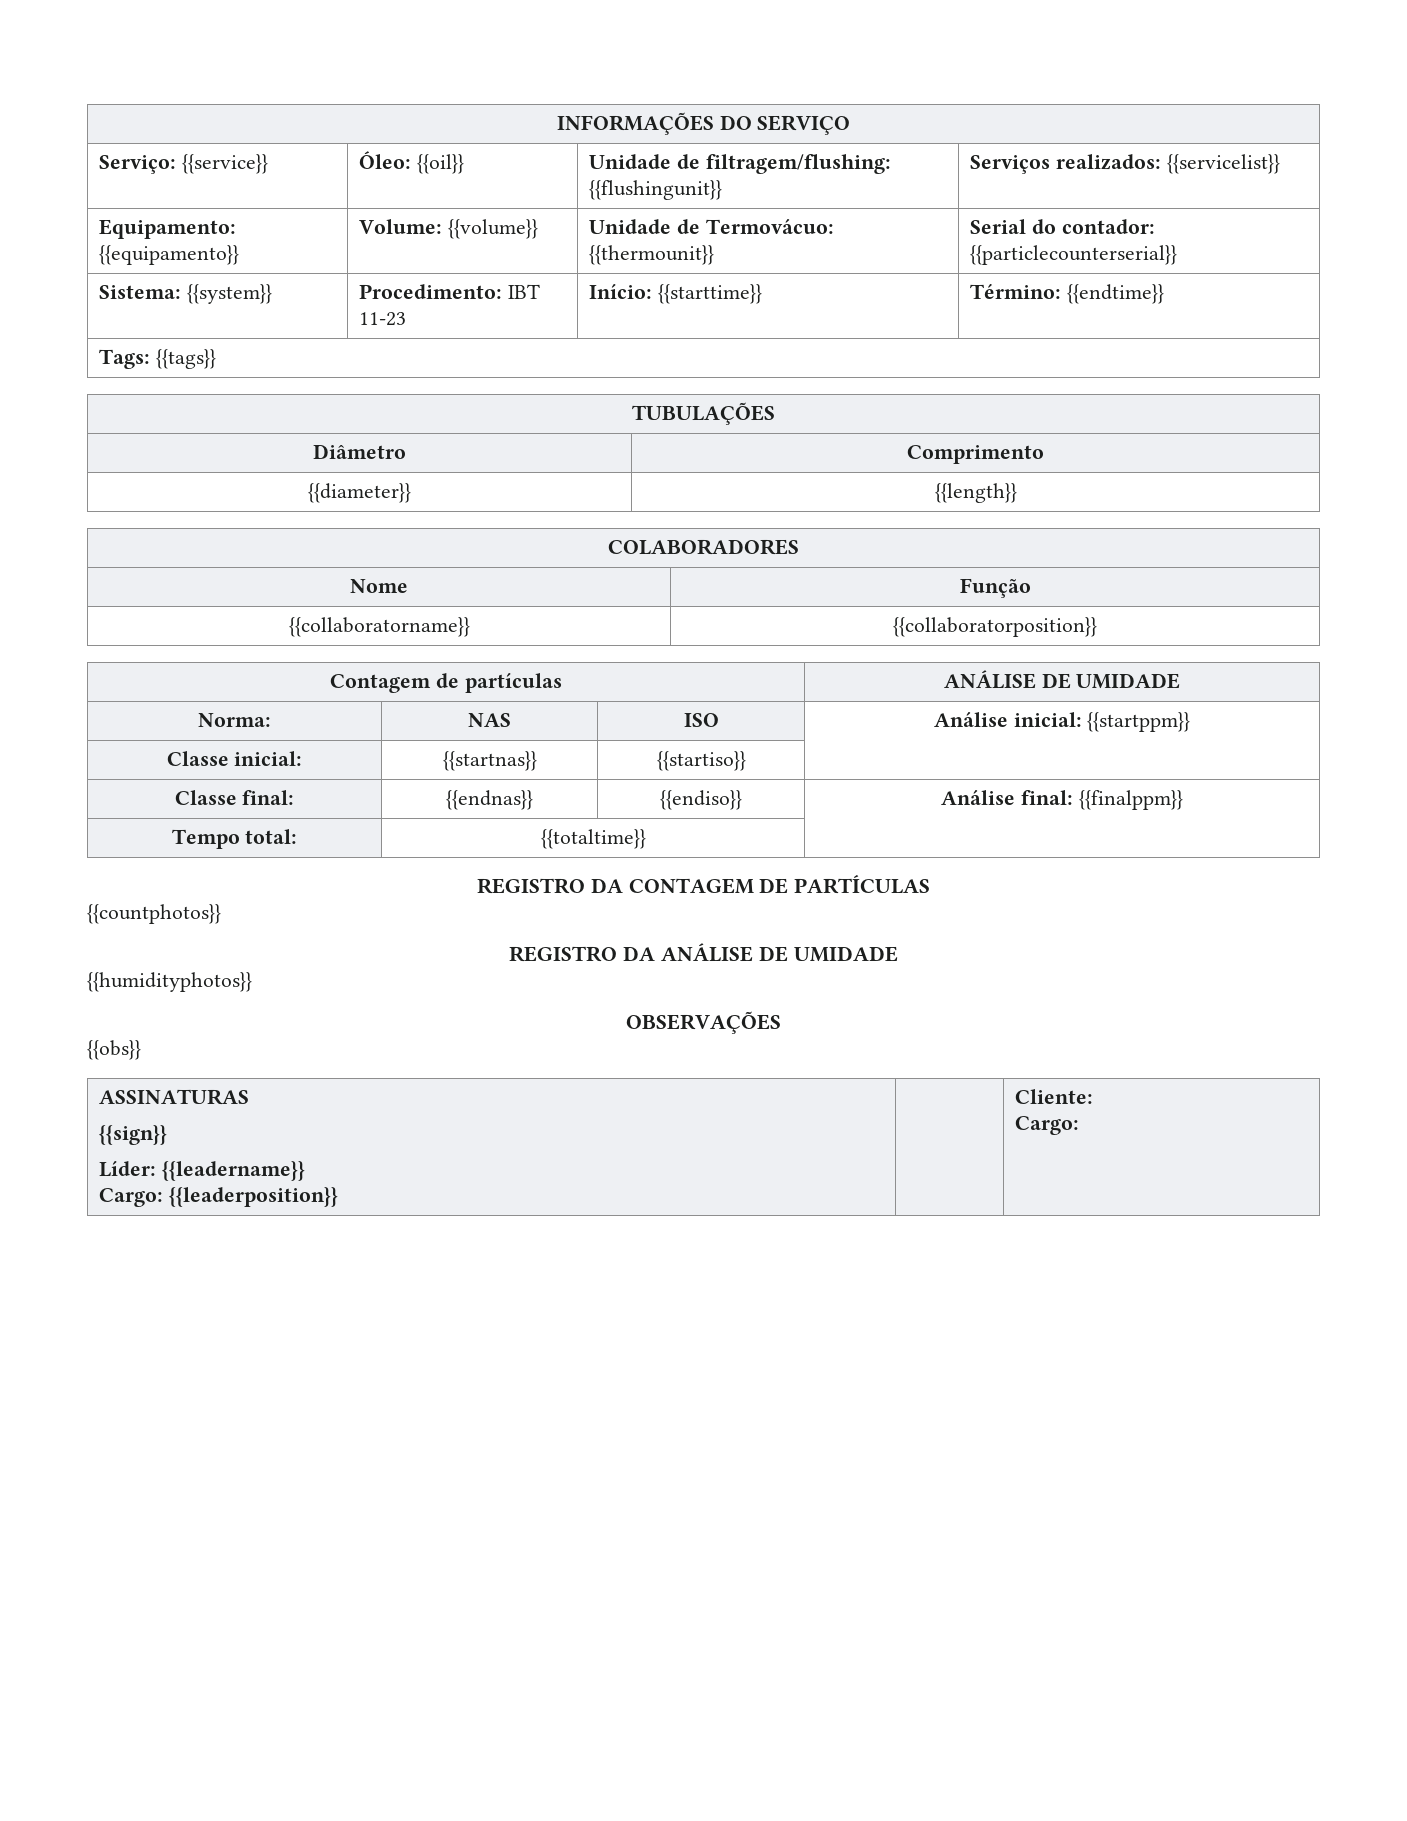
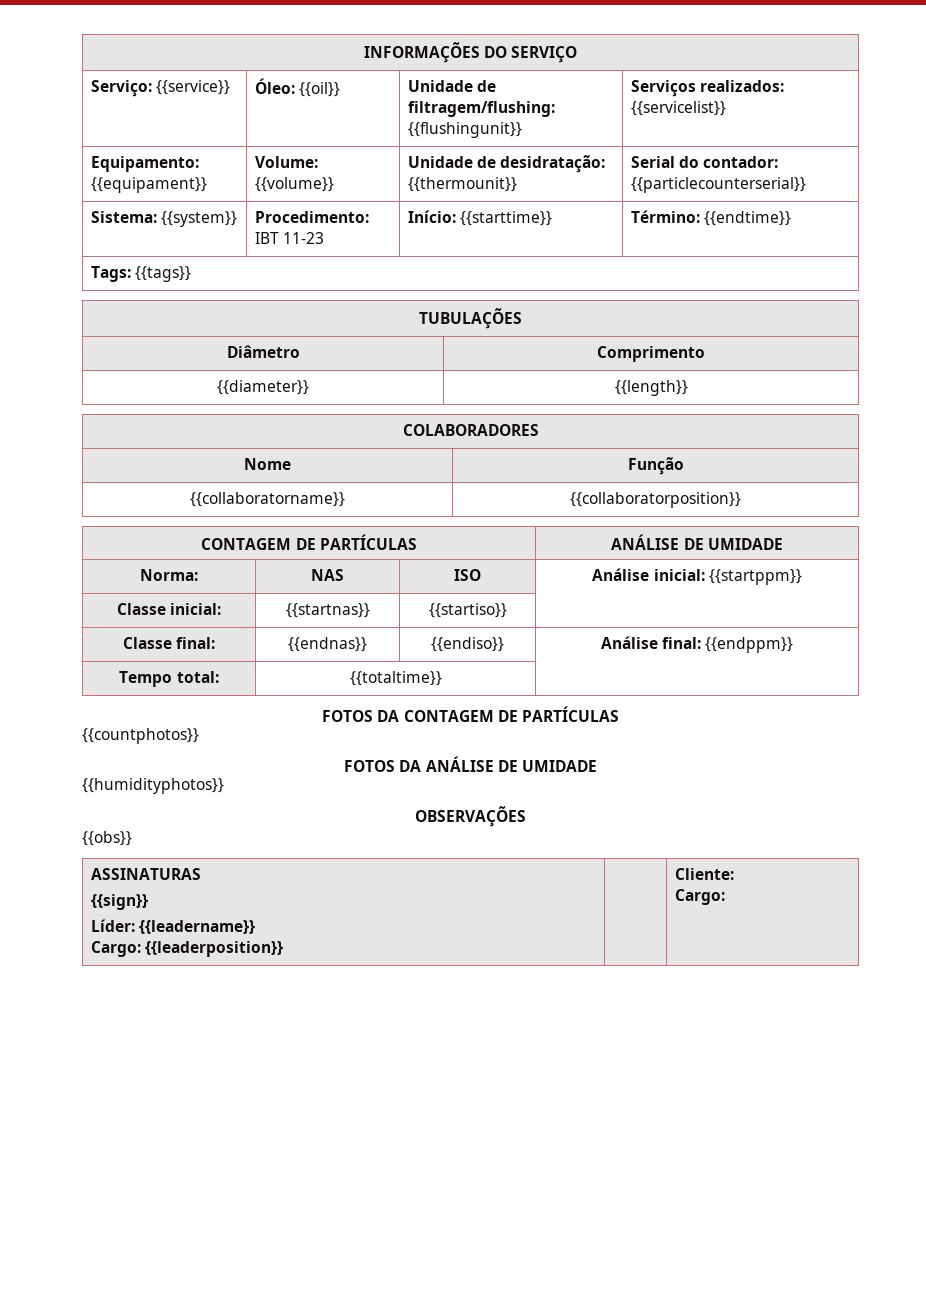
- Equipamento: {{equipamento}} | Volume: {{volume}} | Unidade de Termovácuo: {{thermounit}} | Serial do contador: {{particlecounterserial}}
+ Equipamento: {{equipament}} | Volume: {{volume}} | Unidade de desidratação: {{thermounit}} | Serial do contador: {{particlecounterserial}}
- Contagem de partículas | ANÁLISE DE UMIDADE
+ CONTAGEM DE PARTÍCULAS | ANÁLISE DE UMIDADE
- Classe final: | {{endnas}} | {{endiso}} | Análise final: {{finalppm}}
+ Classe final: | {{endnas}} | {{endiso}} | Análise final: {{endppm}}
- REGISTRO DA CONTAGEM DE PARTÍCULAS
+ FOTOS DA CONTAGEM DE PARTÍCULAS
- REGISTRO DA ANÁLISE DE UMIDADE
+ FOTOS DA ANÁLISE DE UMIDADE

